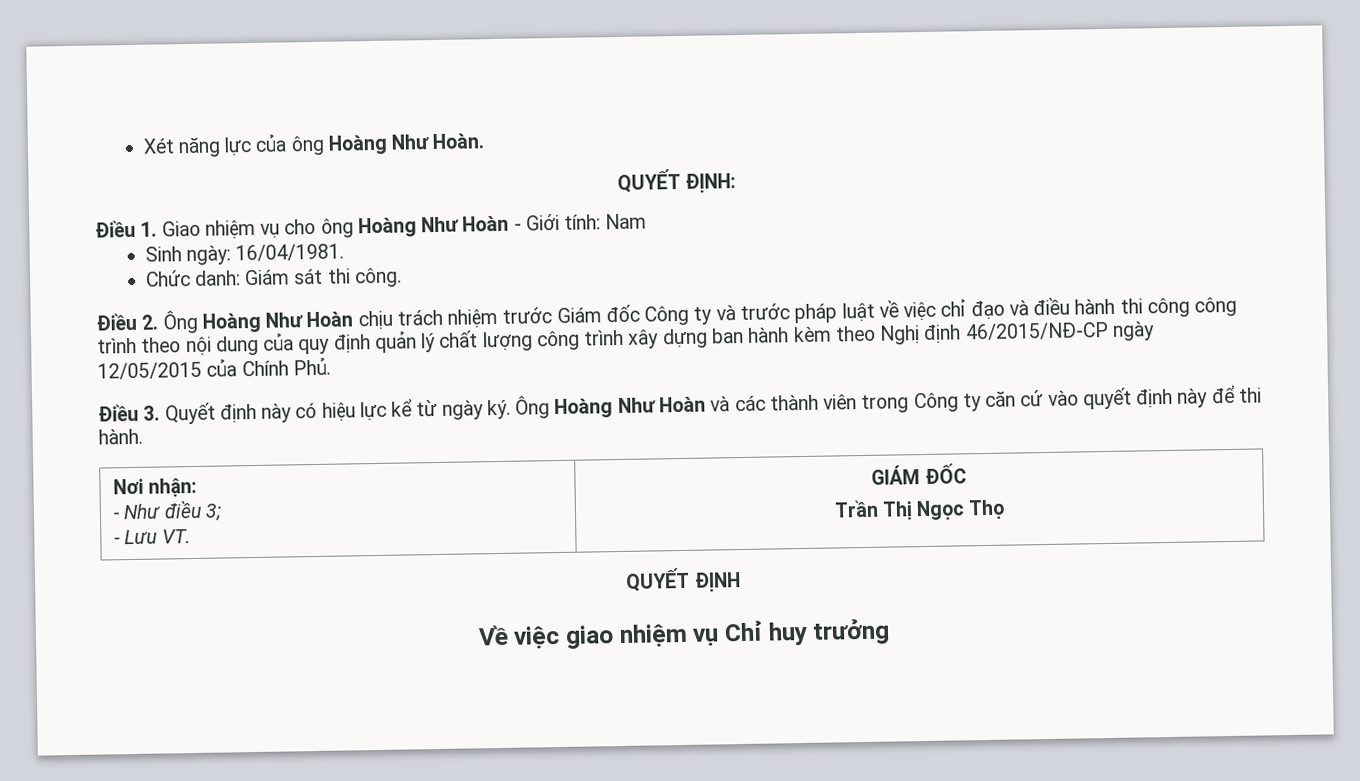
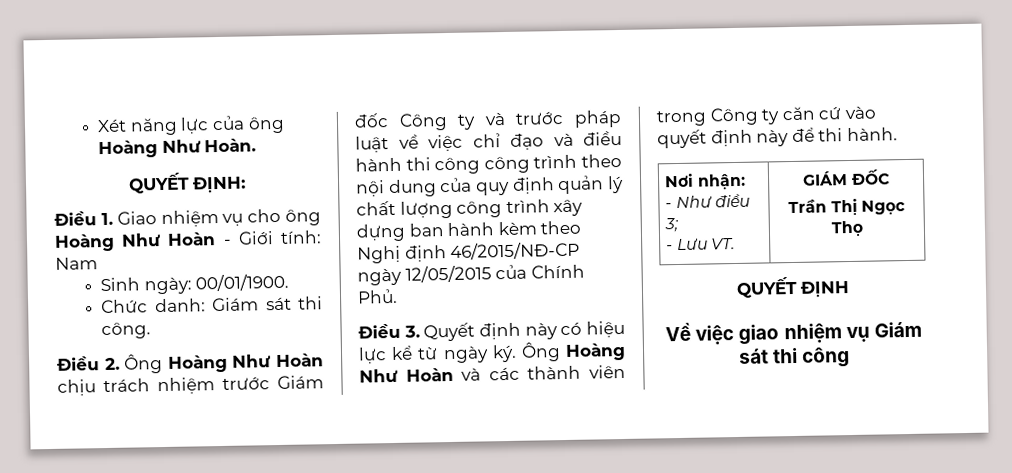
- Sinh ngày: 16/04/1981.
+ Sinh ngày: 00/01/1900.
- Về việc giao nhiệm vụ Chỉ huy trưởng
+ Về việc giao nhiệm vụ Giám sát thi công

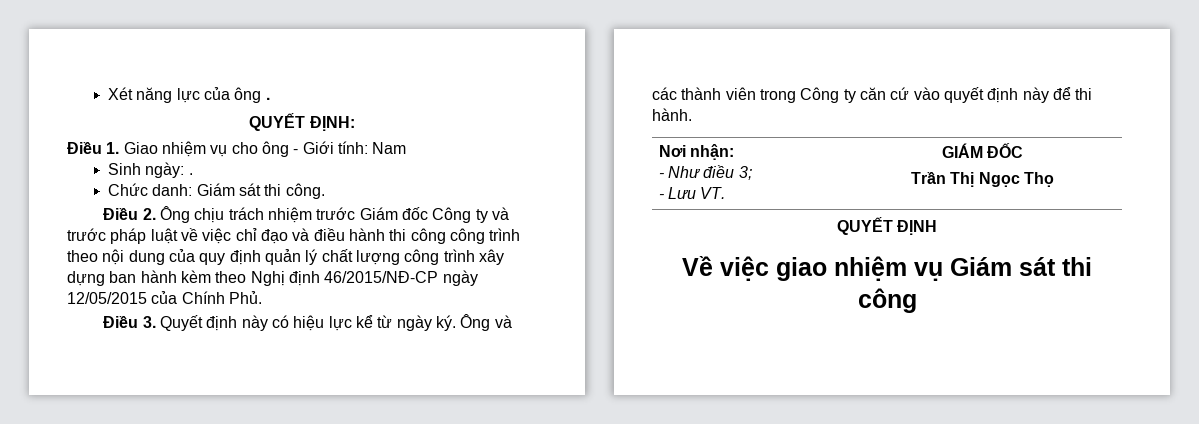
- Xét năng lực của ông Hoàng Như Hoàn.
+ Xét năng lực của ông .
- Điều 1. Giao nhiệm vụ cho ông Hoàng Như Hoàn - Giới tính: Nam
+ Điều 1. Giao nhiệm vụ cho ông - Giới tính: Nam
- Sinh ngày: 00/01/1900.
+ Sinh ngày: .
- Điều 2. Ông Hoàng Như Hoàn chịu trách nhiệm trước Giám đốc Công ty và trước pháp luật về việc chỉ đạo và điều hành thi công công trình theo nội dung của quy định quản lý chất lượng công trình xây dựng ban hành kèm theo Nghị định 46/2015/NĐ-CP ngày 12/05/2015 của Chính Phủ.
+ Điều 2. Ông chịu trách nhiệm trước Giám đốc Công ty và trước pháp luật về việc chỉ đạo và điều hành thi công công trình theo nội dung của quy định quản lý chất lượng công trình xây dựng ban hành kèm theo Nghị định 46/2015/NĐ-CP ngày 12/05/2015 của Chính Phủ.
- Ông Hoàng Như Hoàn và các thành viên trong Công ty căn cứ vào quyết định này để thi hành.
+ Ông và các thành viên trong Công ty căn cứ vào quyết định này để thi hành.

